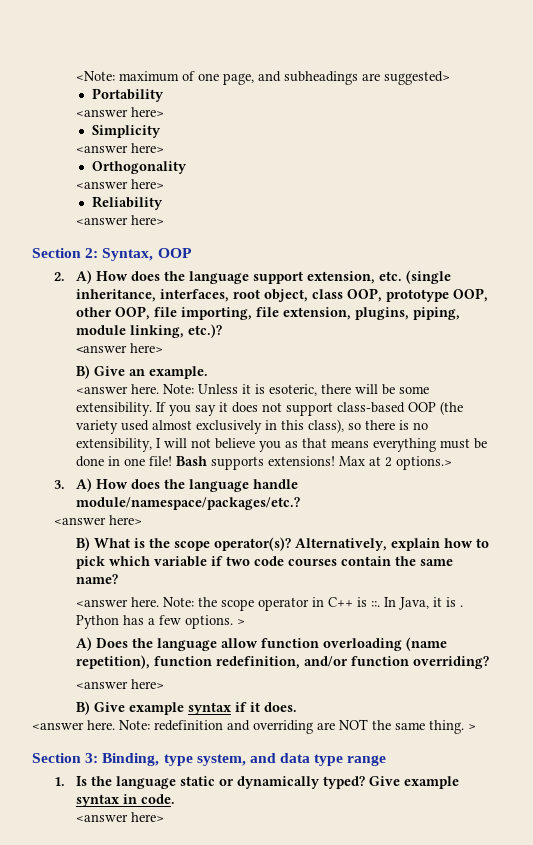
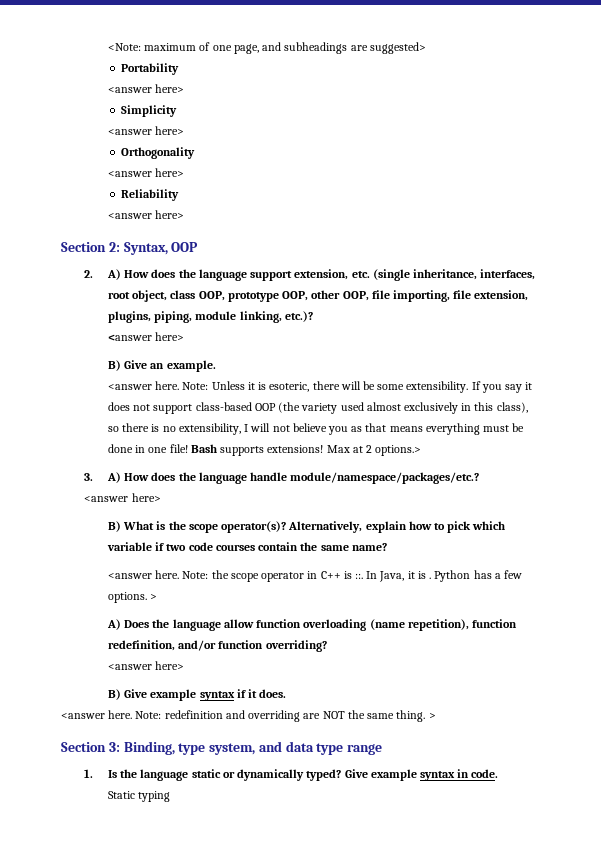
  Give example syntax in code.
- <answer here>
+ Static typing

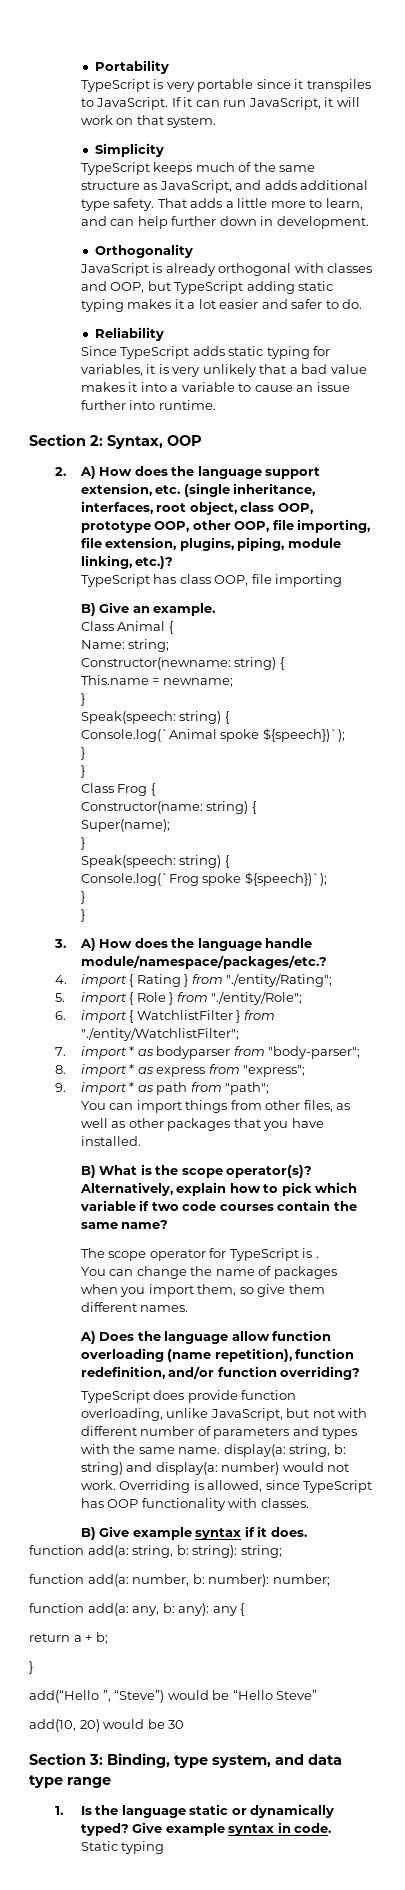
- <Note: maximum of one page, and subheadings are suggested>
  Portability
- <answer here>
+ TypeScript is very portable since it transpiles to JavaScript. If it can run JavaScript, it will work on that system.
  Simplicity
- <answer here>
+ TypeScript keeps much of the same structure as JavaScript, and adds additional type safety. That adds a little more to learn, and can help further down in development.
  Orthogonality
- <answer here>
+ JavaScript is already orthogonal with classes and OOP, but TypeScript adding static typing makes it a lot easier and safer to do.
  Reliability
- <answer here>
+ Since TypeScript adds static typing for variables, it is very unlikely that a bad value makes it into a variable to cause an issue further into runtime.
  2. A) How does the language support extension, etc. (single inheritance, interfaces, root object, class OOP, prototype OOP, other OOP, file importing, file extension, plugins, piping, module linking, etc.)?
- <answer here>
+ TypeScript has class OOP, file importing
  B) Give an example.
- <answer here. Note: Unless it is esoteric, there will be some extensibility. If you say it does not support class-based OOP (the variety used almost exclusively in this class), so there is no extensibility, I will not believe you as that means everything must be done in one file! Bash supports extensions! Max at 2 options.>
+ Class Animal {
+ Name: string;
+ Constructor(newname: string) {
+ This.name = newname;
+ }
+ Speak(speech: string) {
+ Console.log(`Animal spoke ${speech})`);
+ }
+ }
+ Class Frog {
+ Constructor(name: string) {
+ Super(name);
+ }
+ Speak(speech: string) {
+ Console.log(`Frog spoke ${speech})`);
+ }
+ }
  3. A) How does the language handle module/namespace/packages/etc.?
- <answer here>
+ 4. import { Rating } from "./entity/Rating";
+ 5. import { Role } from "./entity/Role";
+ 6. import { WatchlistFilter } from "./entity/WatchlistFilter";
+ 7. import * as bodyparser from "body-parser";
+ 8. import * as express from "express";
+ 9. import * as path from "path";
+ You can import things from other files, as well as other packages that you have installed.
- <answer here. Note: the scope operator in C++ is ::. In Java, it is . Python has a few options. >
+ The scope operator for TypeScript is .
+ You can change the name of packages when you import them, so give them different names.
  A) Does the language allow function overloading (name repetition), function redefinition, and/or function overriding?
- <answer here>
+ TypeScript does provide function overloading, unlike JavaScript, but not with different number of parameters and types with the same name. display(a: string, b: string) and display(a: number) would not work. Overriding is allowed, since TypeScript has OOP functionality with classes.
- <answer here. Note: redefinition and overriding are NOT the same thing. >
+ function add(a: string, b: string): string;
+ function add(a: number, b: number): number;
+ function add(a: any, b: any): any {
+ return a + b;
+ }
+ add(“Hello ”, “Steve”) would be “Hello Steve”
+ add(10, 20) would be 30

